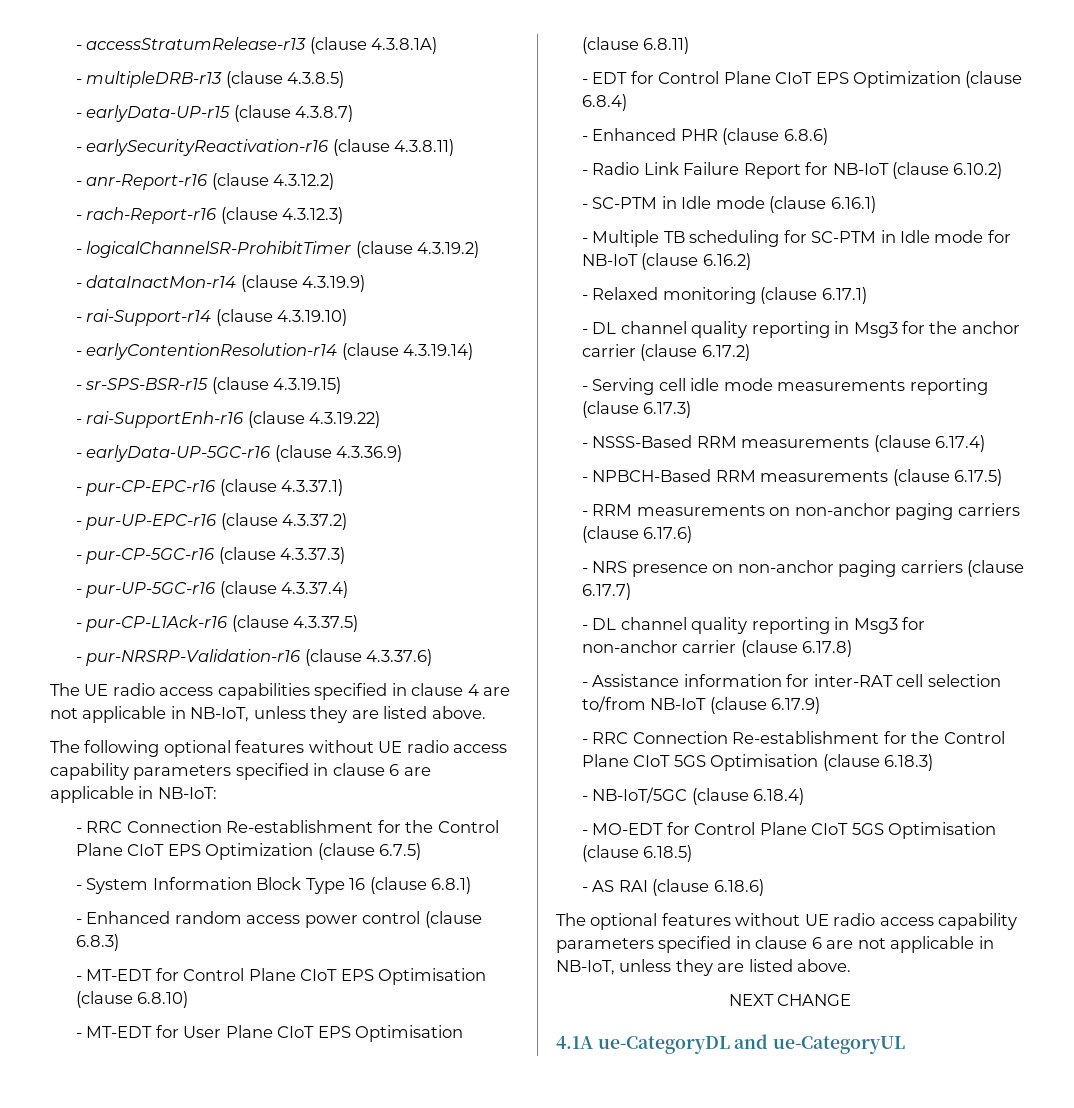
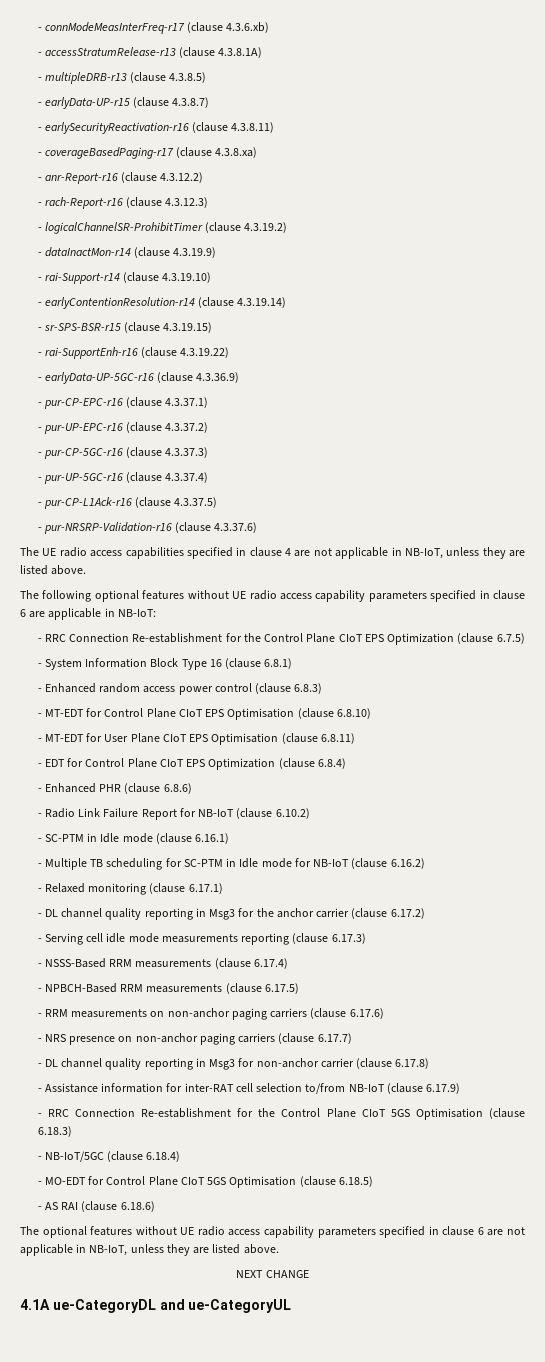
+ - connModeMeasInterFreq-r17 (clause 4.3.6.xb)
+ - coverageBasedPaging-r17 (clause 4.3.8.xa)

